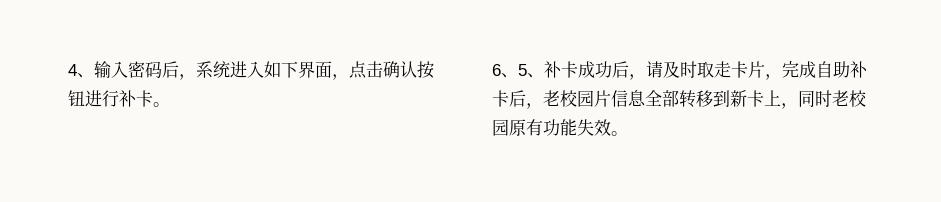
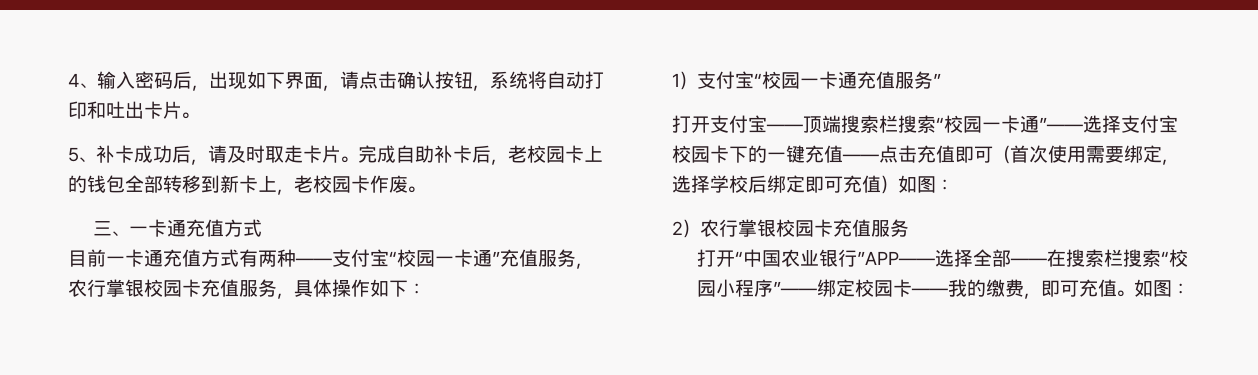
- 4、输入密码后，系统进入如下界面，点击确认按钮进行补卡。
- 6、5、补卡成功后，请及时取走卡片，完成自助补卡后，老校园片信息全部转移到新卡上，同时老校园原有功能失效。
+ 4、输入密码后，出现如下界面，请点击确认按钮，系统将自动打印和吐出卡片。
+ 5、补卡成功后，请及时取走卡片。完成自助补卡后，老校园卡上的钱包全部转移到新卡上，老校园卡作废。
+ 三、一卡通充值方式
+ 目前一卡通充值方式有两种——支付宝“校园一卡通”充值服务，农行掌银校园卡充值服务，具体操作如下：
+ 1）支付宝“校园一卡通充值服务”
+ 打开支付宝——顶端搜索栏搜索“校园一卡通”——选择支付宝校园卡下的一键充值——点击充值即可（首次使用需要绑定，选择学校后绑定即可充值）如图：
+ 2）农行掌银校园卡充值服务
+ 打开“中国农业银行”APP——选择全部——在搜索栏搜索“校园小程序”——绑定校园卡——我的缴费，即可充值。如图：

